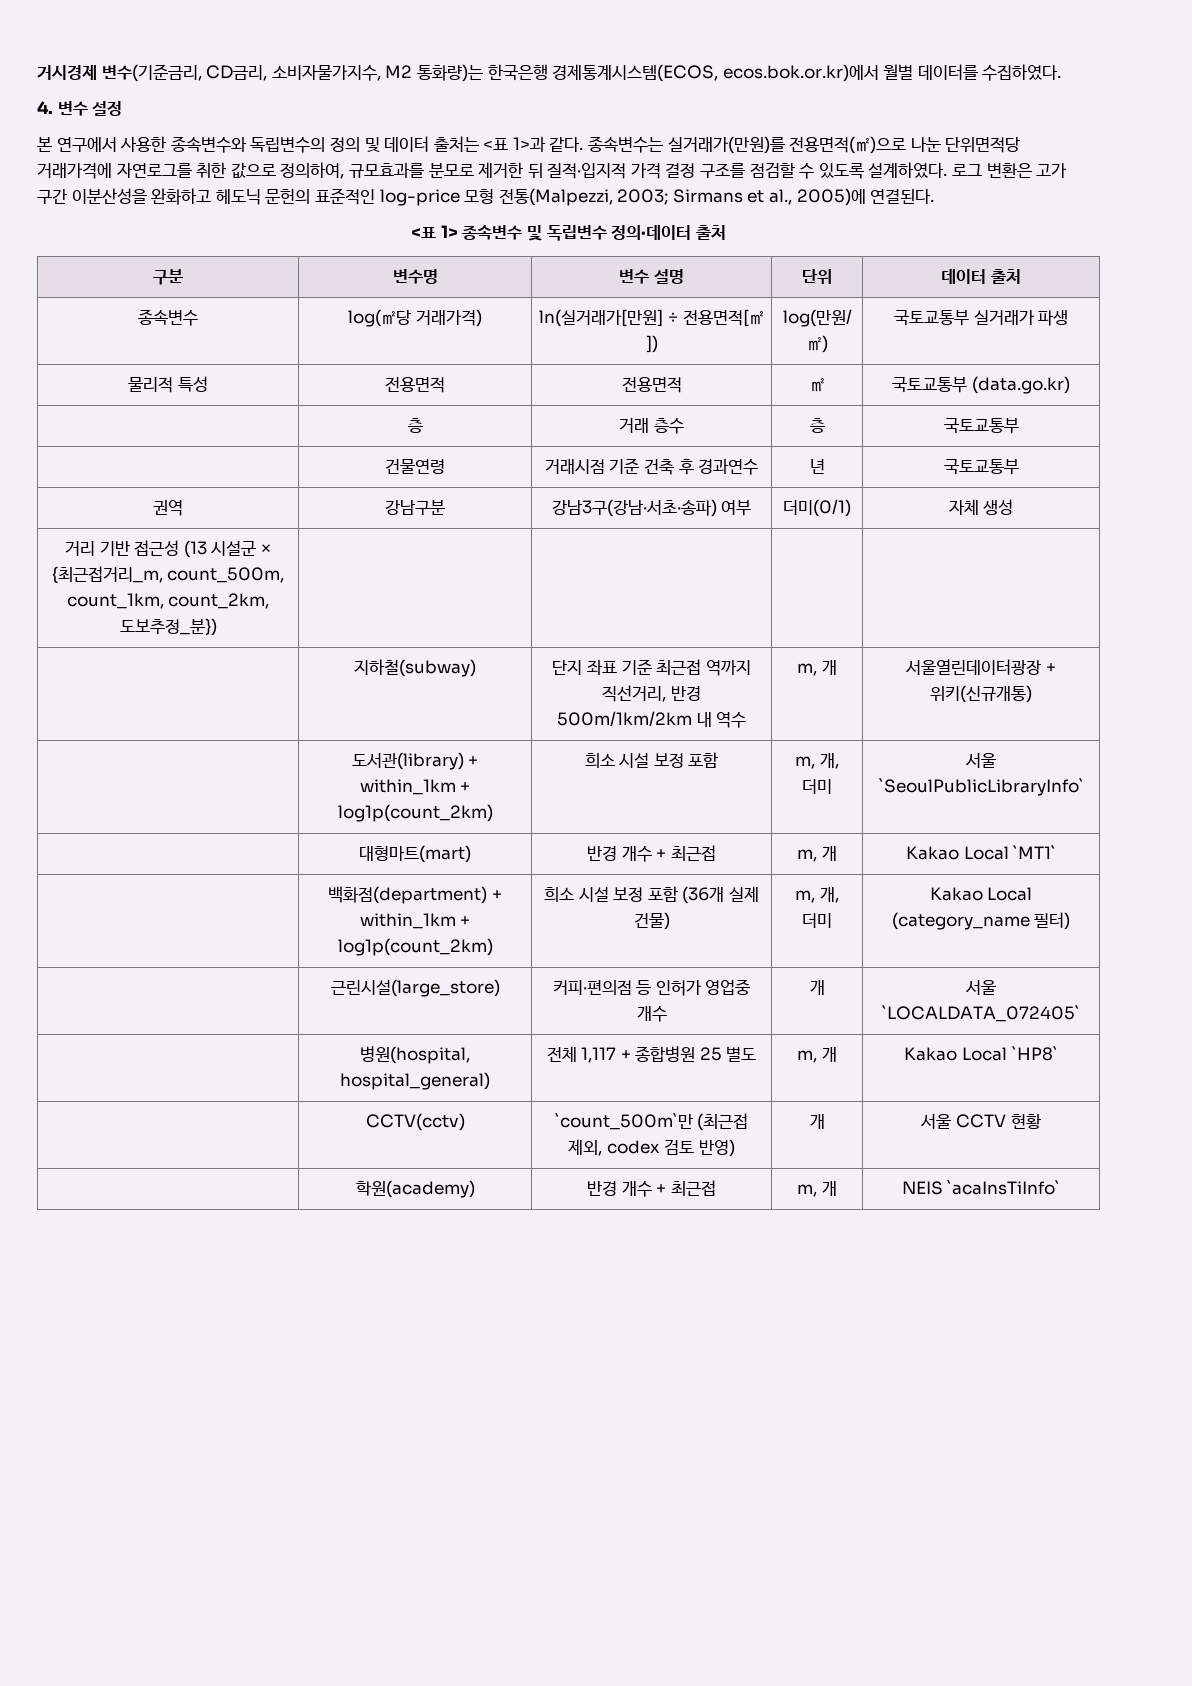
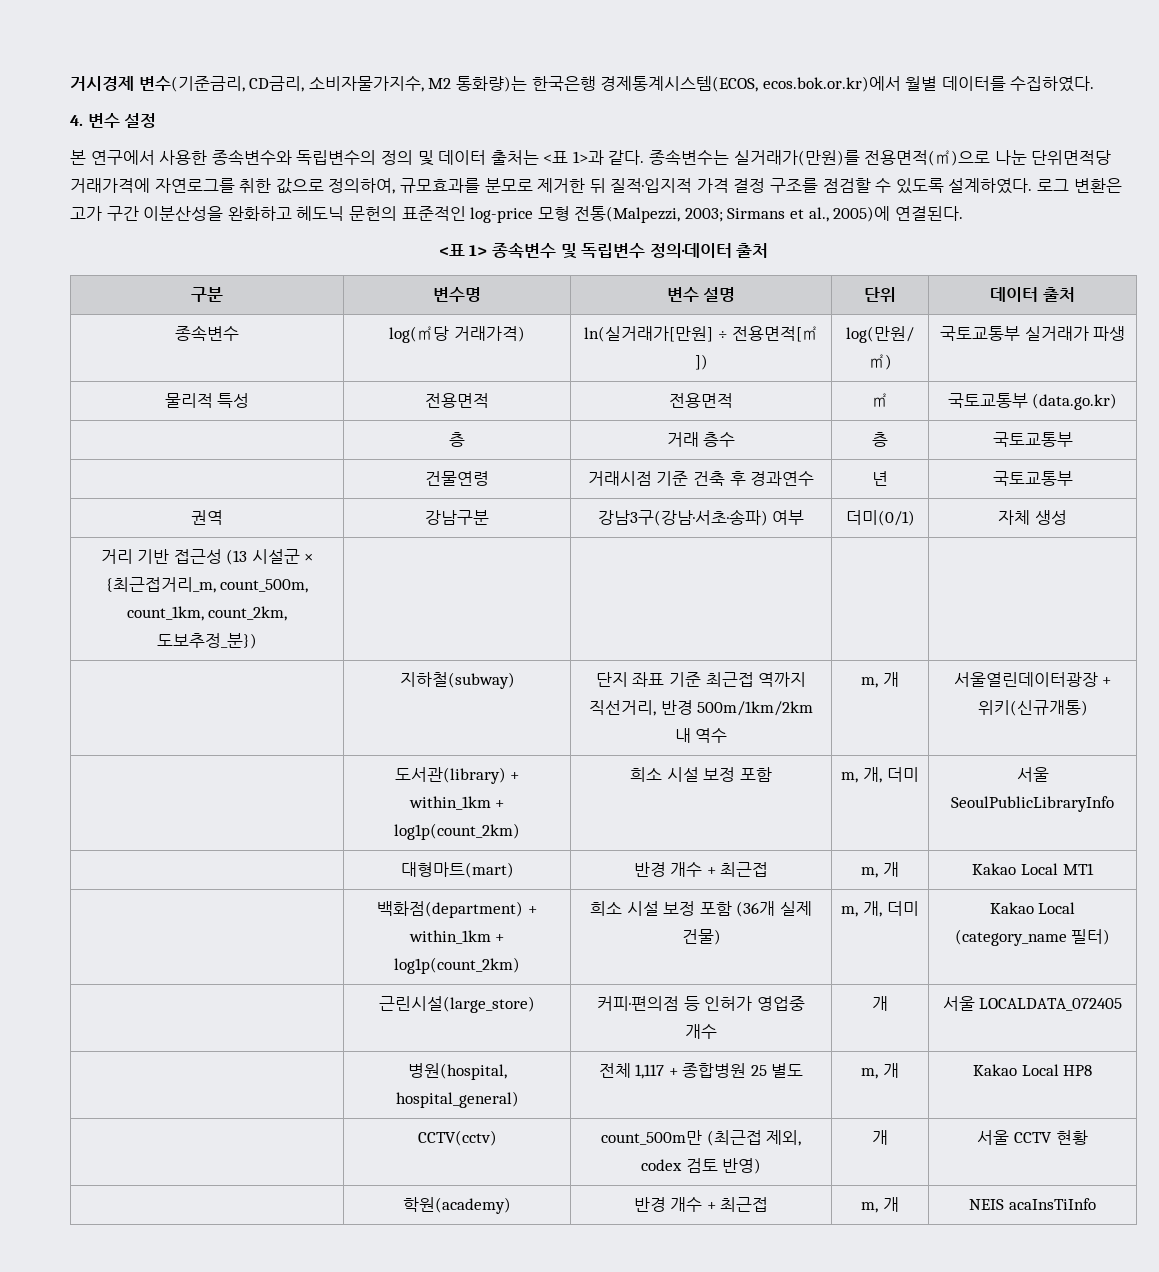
- | 도서관(library) + within_1km + log1p(count_2km) | 희소 시설 보정 포함 | m, 개, 더미 | 서울 `SeoulPublicLibraryInfo`
+ | 도서관(library) + within_1km + log1p(count_2km) | 희소 시설 보정 포함 | m, 개, 더미 | 서울 SeoulPublicLibraryInfo
- | 대형마트(mart) | 반경 개수 + 최근접 | m, 개 | Kakao Local `MT1`
+ | 대형마트(mart) | 반경 개수 + 최근접 | m, 개 | Kakao Local MT1
- | 근린시설(large_store) | 커피·편의점 등 인허가 영업중 개수 | 개 | 서울 `LOCALDATA_072405`
+ | 근린시설(large_store) | 커피·편의점 등 인허가 영업중 개수 | 개 | 서울 LOCALDATA_072405
- | 병원(hospital, hospital_general) | 전체 1,117 + 종합병원 25 별도 | m, 개 | Kakao Local `HP8`
+ | 병원(hospital, hospital_general) | 전체 1,117 + 종합병원 25 별도 | m, 개 | Kakao Local HP8
- | CCTV(cctv) | `count_500m`만 (최근접 제외, codex 검토 반영) | 개 | 서울 CCTV 현황
+ | CCTV(cctv) | count_500m만 (최근접 제외, codex 검토 반영) | 개 | 서울 CCTV 현황
- | 학원(academy) | 반경 개수 + 최근접 | m, 개 | NEIS `acaInsTiInfo`
+ | 학원(academy) | 반경 개수 + 최근접 | m, 개 | NEIS acaInsTiInfo

